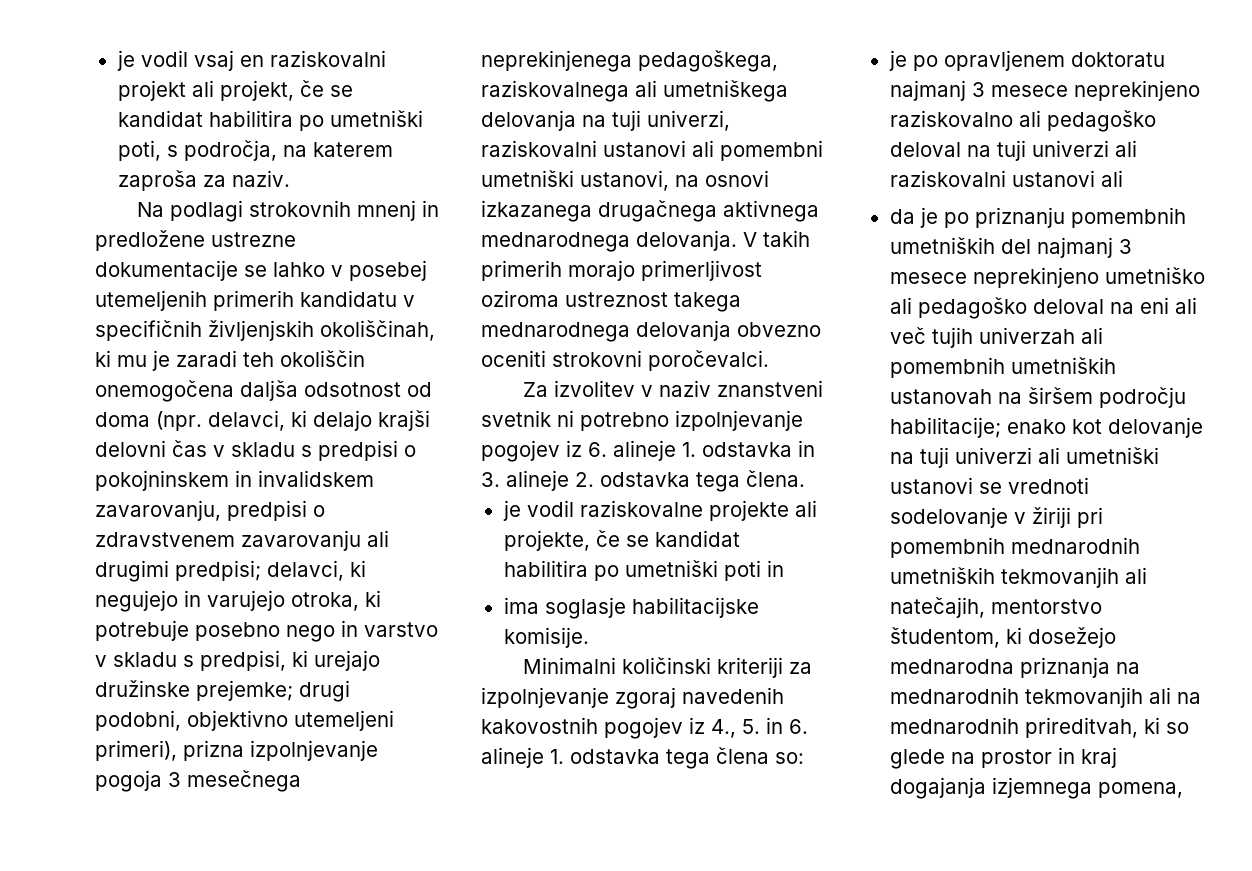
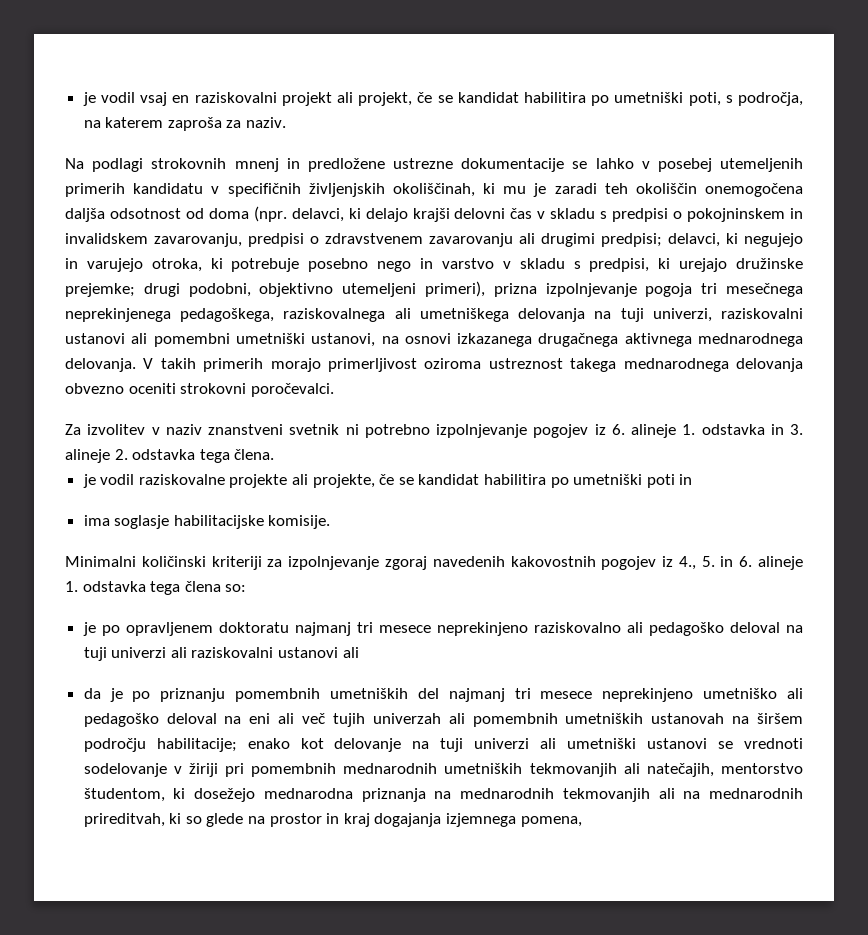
- drugi podobni, objektivno utemeljeni primeri), prizna izpolnjevanje pogoja 3 mesečnega neprekinjenega pedagoškega, raziskovalnega ali umetniškega delovanja na tuji univerzi, raziskovalni ustanovi ali pomembni umetniški ustanovi, na osnovi izkazanega drugačnega aktivnega mednarodnega delovanja.
+ drugi podobni, objektivno utemeljeni primeri), prizna izpolnjevanje pogoja tri mesečnega neprekinjenega pedagoškega, raziskovalnega ali umetniškega delovanja na tuji univerzi, raziskovalni ustanovi ali pomembni umetniški ustanovi, na osnovi izkazanega drugačnega aktivnega mednarodnega delovanja.
- je po opravljenem doktoratu najmanj 3 mesece neprekinjeno raziskovalno ali pedagoško deloval na tuji univerzi ali raziskovalni ustanovi ali
+ je po opravljenem doktoratu najmanj tri mesece neprekinjeno raziskovalno ali pedagoško deloval na tuji univerzi ali raziskovalni ustanovi ali
- da je po priznanju pomembnih umetniških del najmanj 3 mesece neprekinjeno umetniško ali pedagoško deloval na eni ali več tujih univerzah ali pomembnih umetniških ustanovah na širšem področju habilitacije;
+ da je po priznanju pomembnih umetniških del najmanj tri mesece neprekinjeno umetniško ali pedagoško deloval na eni ali več tujih univerzah ali pomembnih umetniških ustanovah na širšem področju habilitacije;

